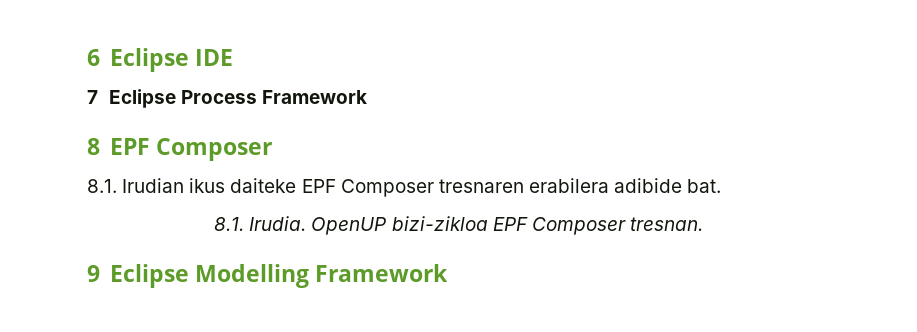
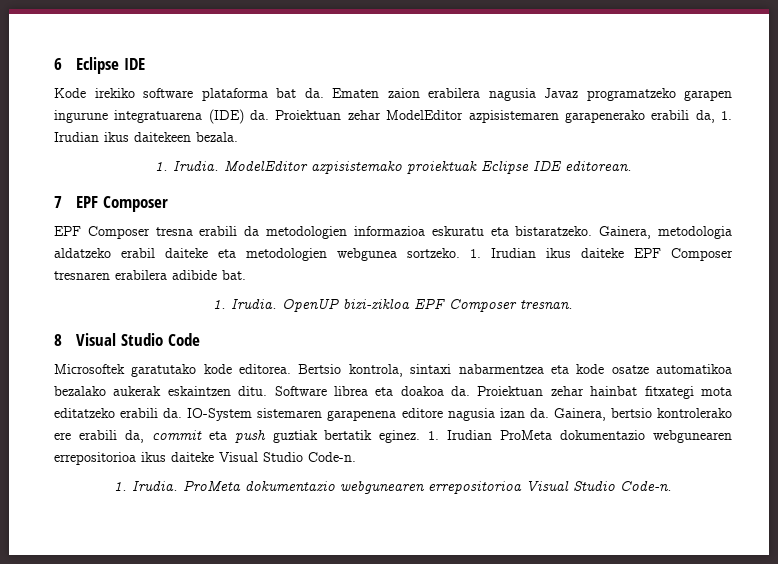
- 7 Eclipse Process Framework
- 8 EPF Composer
- 8.1. Irudian ikus daiteke EPF Composer tresnaren erabilera adibide bat.
- 8.1. Irudia.
+ Kode irekiko software plataforma bat da. Ematen zaion erabilera nagusia Javaz programatzeko garapen ingurune integratuarena (IDE) da. Proiektuan zehar ModelEditor azpisistemaren garapenerako erabili da, 1. Irudian ikus daitekeen bezala.
+ 1. Irudia. ModelEditor azpisistemako proiektuak Eclipse IDE editorean.
+ 7 EPF Composer
+ EPF Composer tresna erabili da metodologien informazioa eskuratu eta bistaratzeko. Gainera, metodologia aldatzeko erabil daiteke eta metodologien webgunea sortzeko. 1. Irudian ikus daiteke EPF Composer tresnaren erabilera adibide bat.
+ 1. Irudia.
- 9 Eclipse Modelling Framework
+ 8 Visual Studio Code
+ Microsoftek garatutako kode editorea. Bertsio kontrola, sintaxi nabarmentzea eta kode osatze automatikoa bezalako aukerak eskaintzen ditu. Software librea eta doakoa da. Proiektuan zehar hainbat fitxategi mota editatzeko erabili da. IO-System sistemaren garapenena editore nagusia izan da. Gainera, bertsio kontrolerako ere erabili da, commit eta push guztiak bertatik eginez. 1. Irudian ProMeta dokumentazio webgunearen errepositorioa ikus daiteke Visual Studio Code-n.
+ 1. Irudia. ProMeta dokumentazio webgunearen errepositorioa Visual Studio Code-n.

